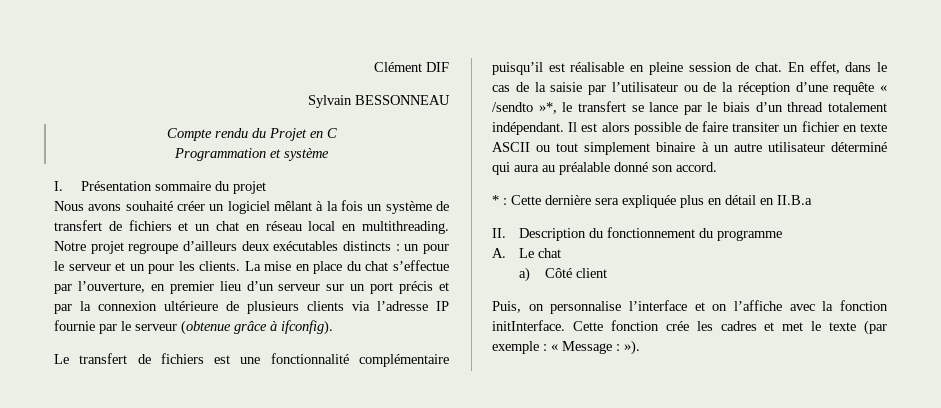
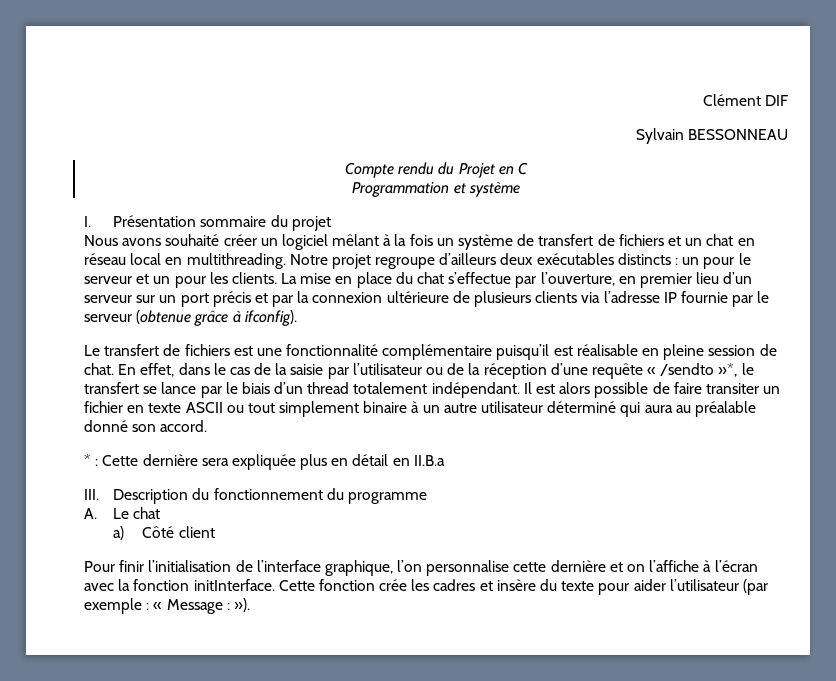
- II. Description du fonctionnement du programme
+ III. Description du fonctionnement du programme
- Puis, on personnalise l’interface et on l’affiche avec la fonction initInterface.
+ Pour finir l’initialisation de l’interface graphique, l’on personnalise cette dernière et on l’affiche à l’écran avec la fonction initInterface.
- Cette fonction crée les cadres et met le texte (par exemple : « Message : »).
+ Cette fonction crée les cadres et insère du texte pour aider l’utilisateur (par exemple : « Message : »).

